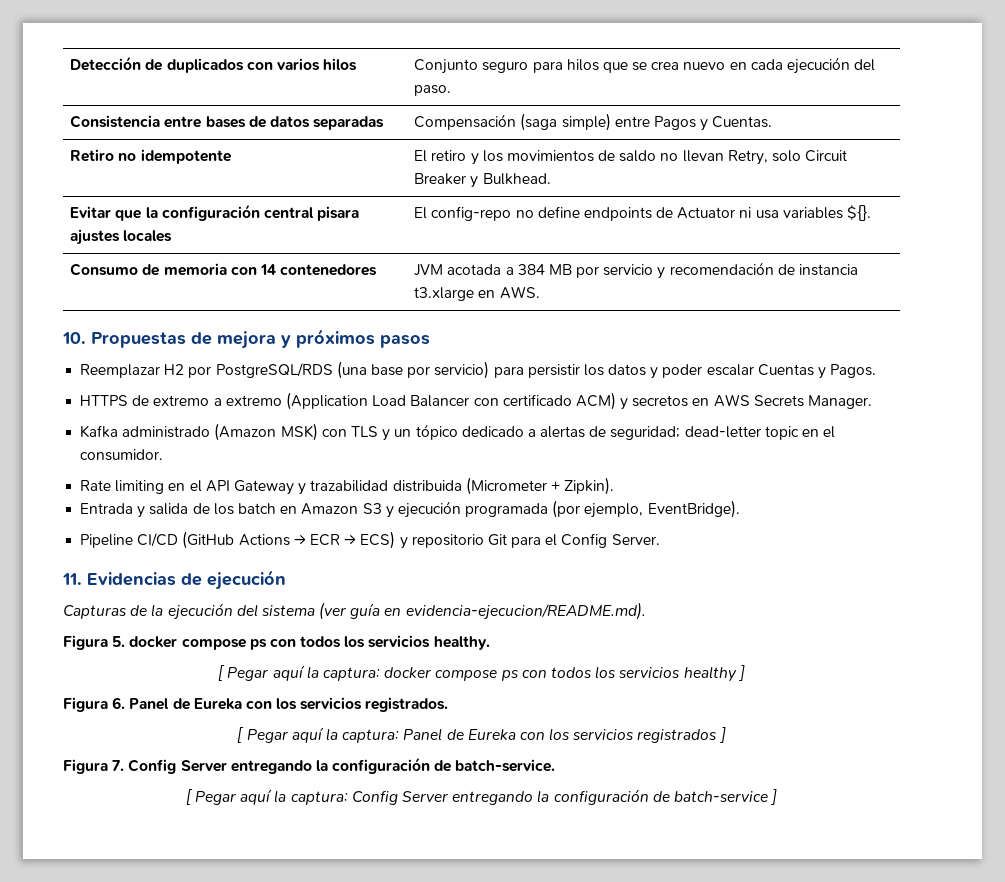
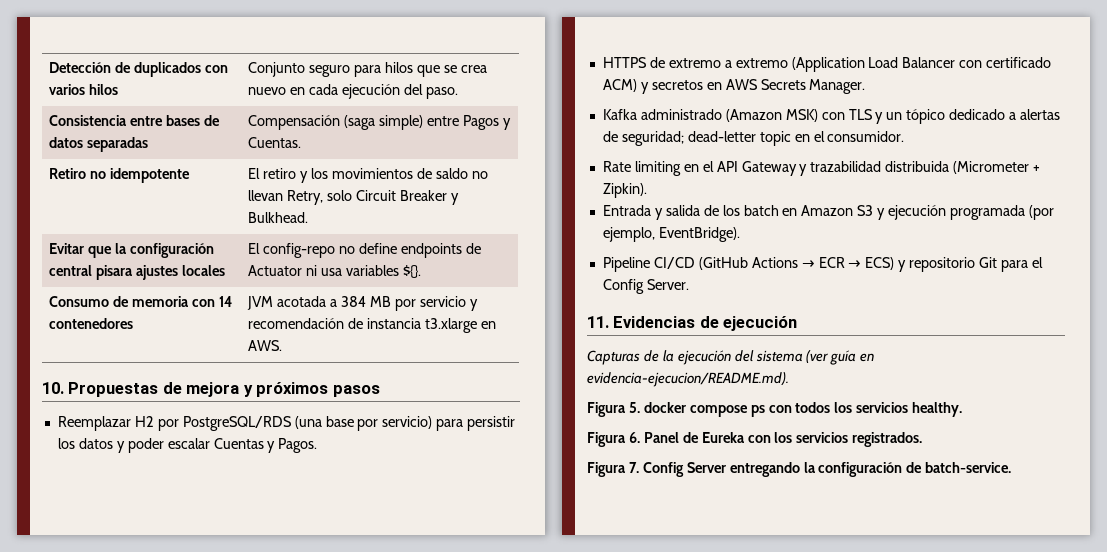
- [ Pegar aquí la captura: docker compose ps con todos los servicios healthy ]
- [ Pegar aquí la captura: Panel de Eureka con los servicios registrados ]
- [ Pegar aquí la captura: Config Server entregando la configuración de batch-service ]

